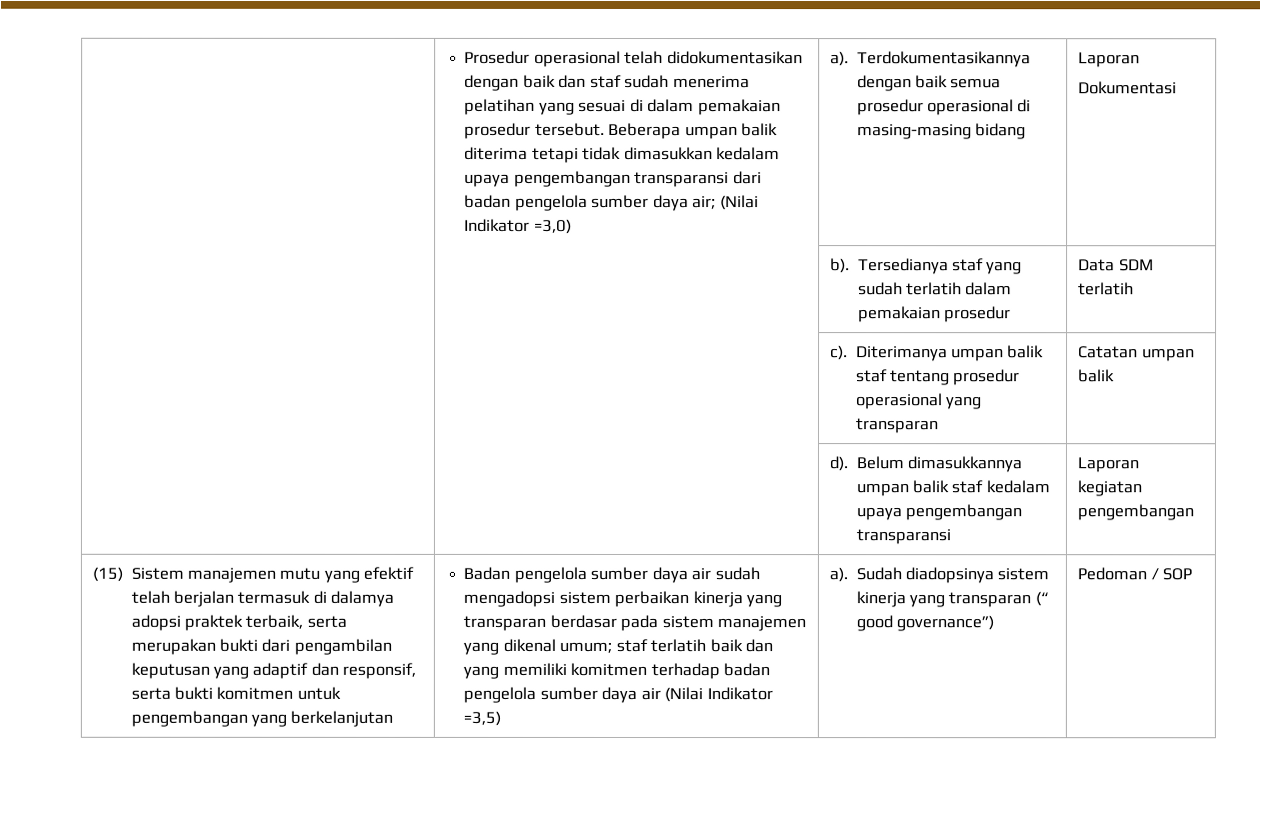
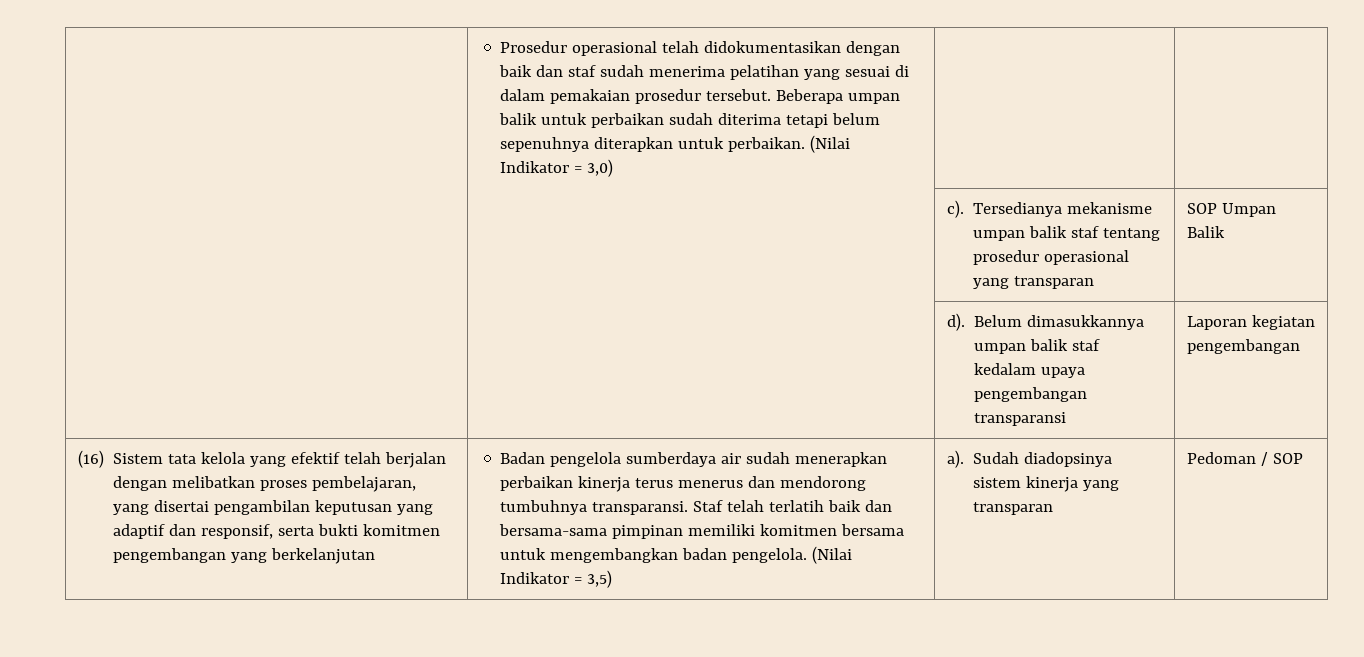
- Beberapa umpan balik diterima tetapi tidak dimasukkan kedalam upaya pengembangan transparansi dari badan pengelola sumber daya air; (Nilai Indikator =3,0) | a). Terdokumentasikannya dengan baik semua prosedur operasional di masing-masing bidang | Laporan
- Dokumentasi
- | | b). Tersedianya staf yang sudah terlatih dalam pemakaian prosedur | Data SDM terlatih
- | | c). Diterimanya umpan balik staf tentang prosedur operasional yang transparan | Catatan umpan balik
+ Beberapa umpan balik untuk perbaikan sudah diterima tetapi belum sepenuhnya diterapkan untuk perbaikan. (Nilai Indikator = 3,0) | |
+ | | c). Tersedianya mekanisme umpan balik staf tentang prosedur operasional yang transparan | SOP Umpan Balik
- (15) Sistem manajemen mutu yang efektif telah berjalan termasuk di dalamya adopsi praktek terbaik, serta merupakan bukti dari pengambilan keputusan yang adaptif dan responsif, serta bukti komitmen untuk pengembangan yang berkelanjutan
+ (16) Sistem tata kelola yang efektif telah berjalan dengan melibatkan proses pembelajaran, yang disertai pengambilan keputusan yang adaptif dan responsif, serta bukti komitmen pengembangan yang berkelanjutan
- Badan pengelola sumber daya air sudah mengadopsi sistem perbaikan kinerja yang transparan berdasar pada sistem manajemen yang dikenal umum; staf terlatih baik dan yang memiliki komitmen terhadap badan pengelola sumber daya air (Nilai Indikator =3,5)
+ Badan pengelola sumberdaya air sudah menerapkan perbaikan kinerja terus menerus dan mendorong tumbuhnya transparansi. Staf telah terlatih baik dan bersama-sama pimpinan memiliki komitmen bersama untuk mengembangkan badan pengelola. (Nilai Indikator = 3,5)
- Sudah diadopsinya sistem kinerja yang transparan (“ good governance”)
+ Sudah diadopsinya sistem kinerja yang transparan

